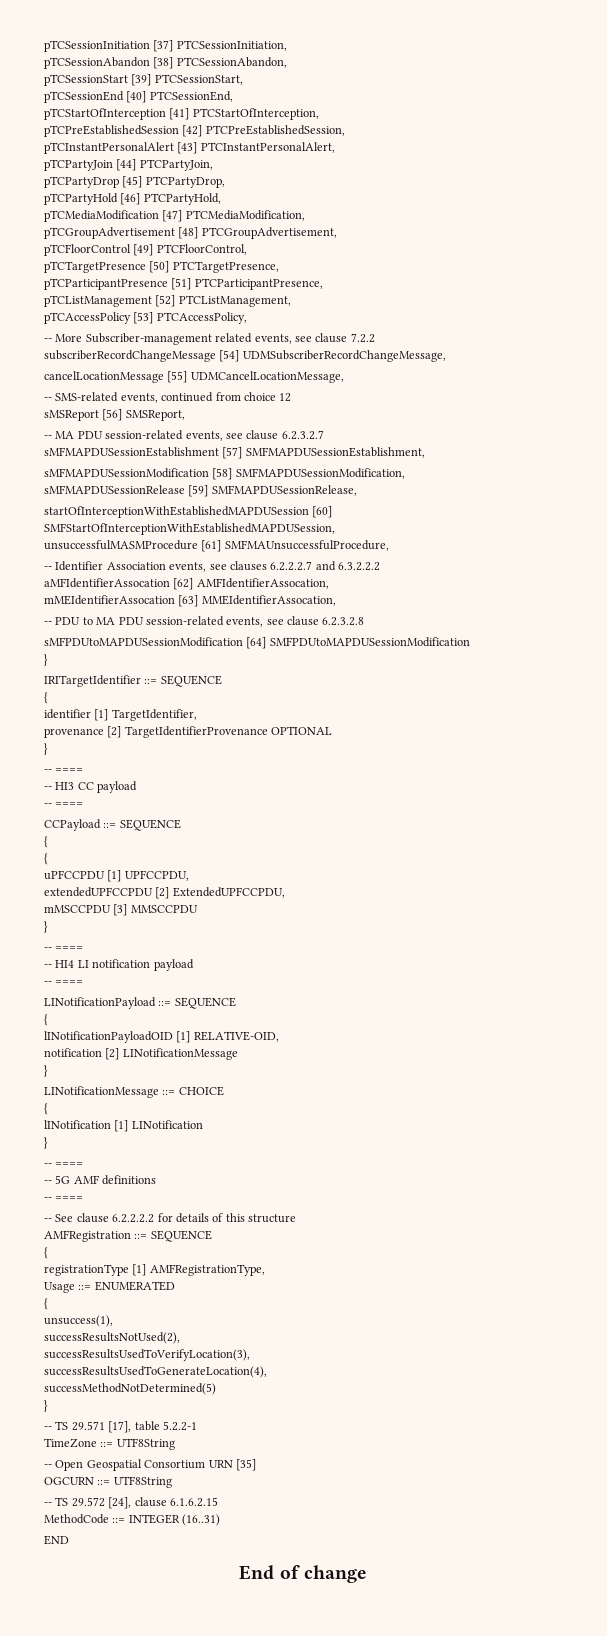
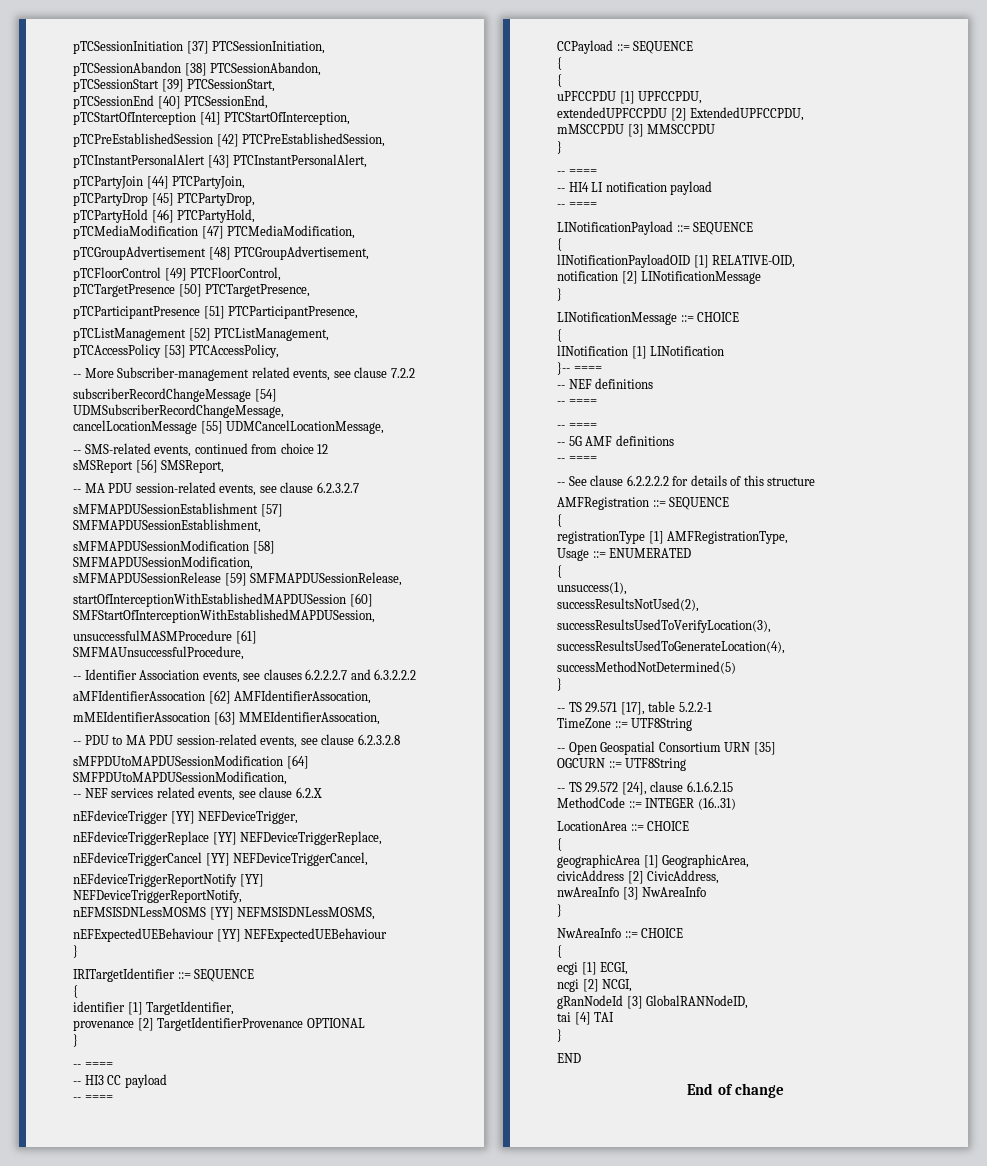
- sMFPDUtoMAPDUSessionModification [64] SMFPDUtoMAPDUSessionModification
+ sMFPDUtoMAPDUSessionModification [64] SMFPDUtoMAPDUSessionModification,
+ -- NEF services related events, see clause 6.2.X
+ nEFdeviceTrigger [YY] NEFDeviceTrigger,
+ nEFdeviceTriggerReplace [YY] NEFDeviceTriggerReplace,
+ nEFdeviceTriggerCancel [YY] NEFDeviceTriggerCancel,
+ nEFdeviceTriggerReportNotify [YY] NEFDeviceTriggerReportNotify,
+ nEFMSISDNLessMOSMS [YY] NEFMSISDNLessMOSMS,
+ nEFExpectedUEBehaviour [YY] NEFExpectedUEBehaviour
  lINotification [1] LINotification
- }
+ }-- ====
+ -- NEF definitions
+ -- ====
+ LocationArea ::= CHOICE
+ {
+ geographicArea [1] GeographicArea,
+ civicAddress [2] CivicAddress,
+ nwAreaInfo [3] NwAreaInfo
+ }
+ NwAreaInfo ::= CHOICE
+ {
+ ecgi [1] ECGI,
+ ncgi [2] NCGI,
+ gRanNodeId [3] GlobalRANNodeID,
+ tai [4] TAI
+ }

